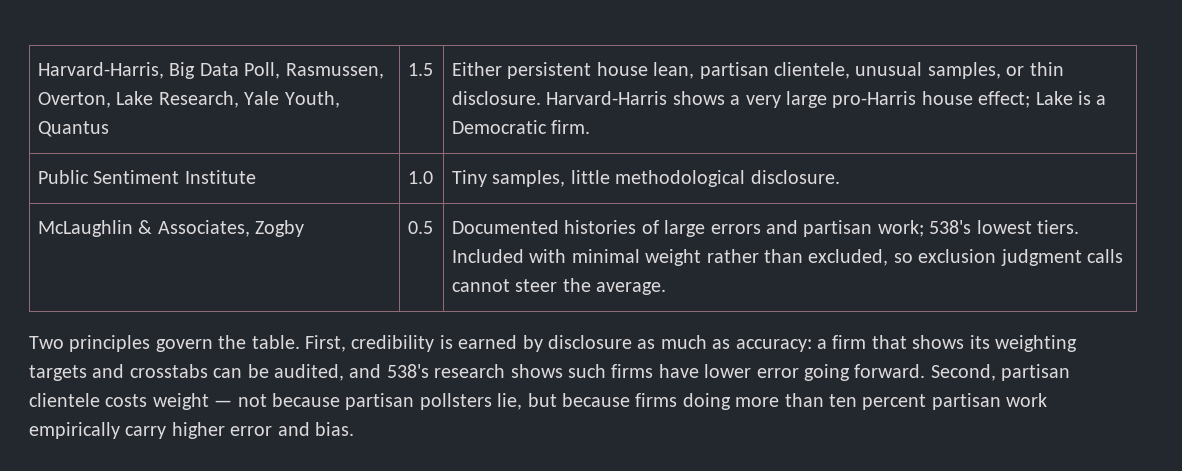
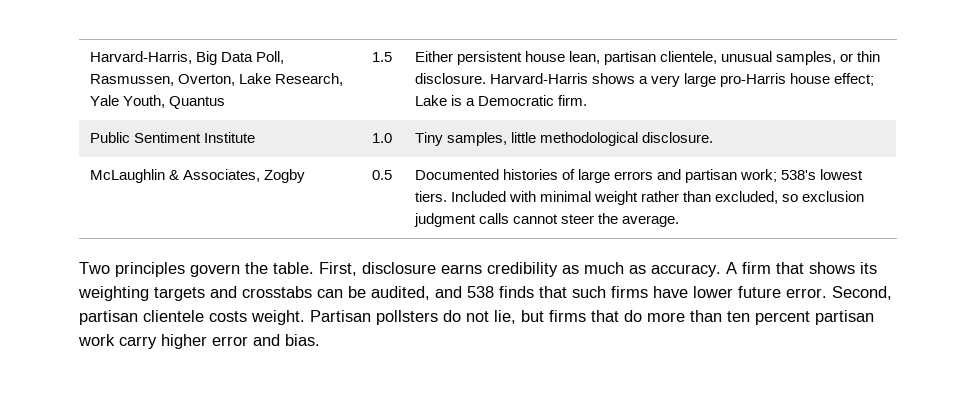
- First, credibility is earned by disclosure as much as accuracy: a firm that shows its weighting targets and crosstabs can be audited, and 538's research shows such firms have lower error going forward.
+ First, disclosure earns credibility as much as accuracy. A firm that shows its weighting targets and crosstabs can be audited, and 538 finds that such firms have lower future error.
- Second, partisan clientele costs weight — not because partisan pollsters lie, but because firms doing more than ten percent partisan work empirically carry higher error and bias.
+ Second, partisan clientele costs weight. Partisan pollsters do not lie, but firms that do more than ten percent partisan work carry higher error and bias.

